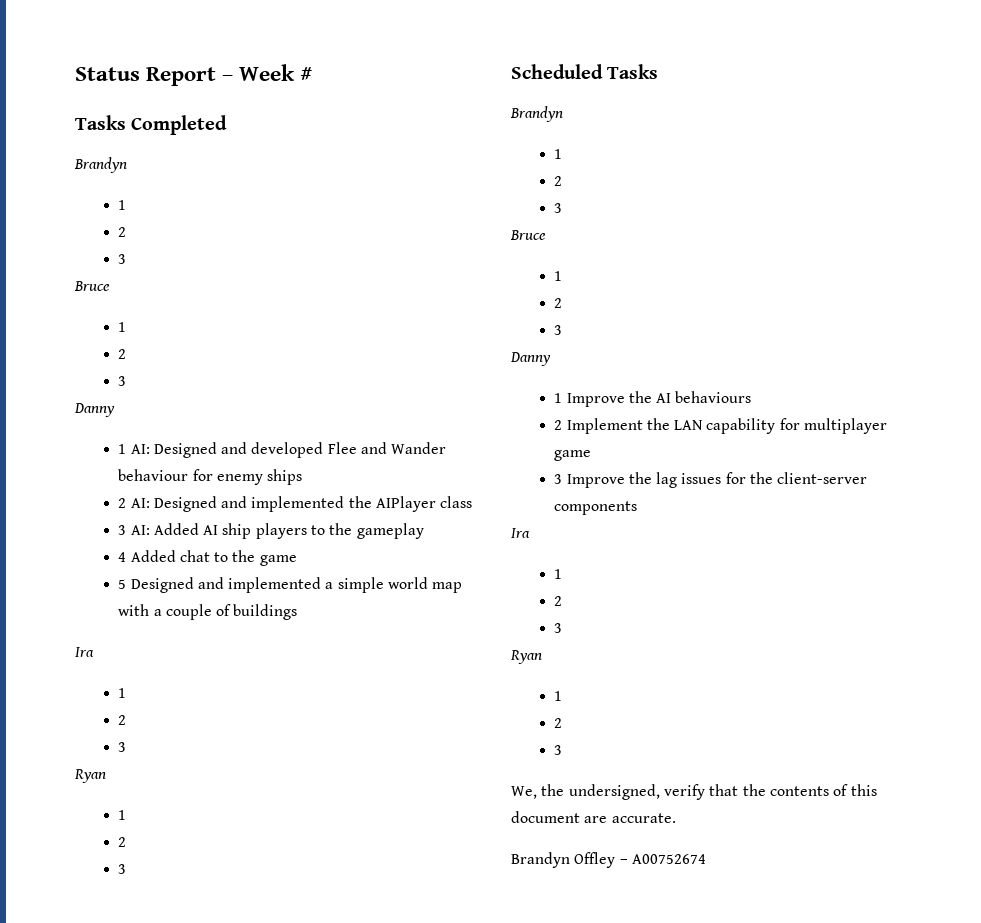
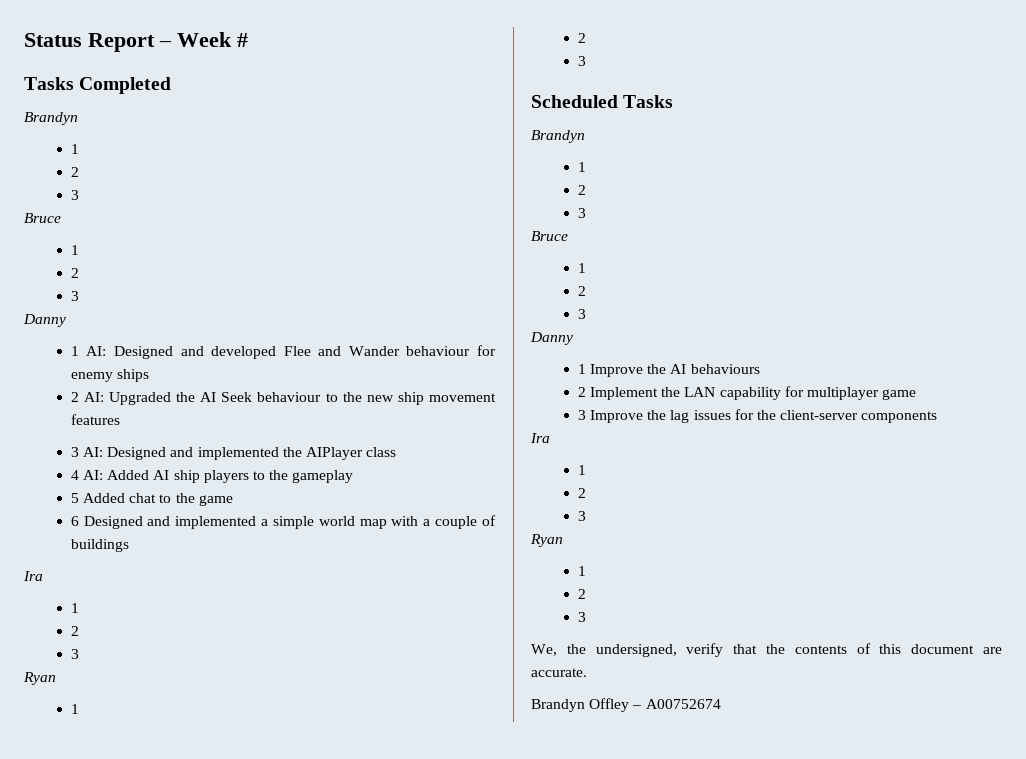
- 2 AI: Designed and implemented the AIPlayer class
+ 2 AI: Upgraded the AI Seek behaviour to the new ship movement features
+ 3 AI: Designed and implemented the AIPlayer class
- 3 AI: Added AI ship players to the gameplay
+ 4 AI: Added AI ship players to the gameplay
- 4 Added chat to the game
+ 5 Added chat to the game
- 5 Designed and implemented a simple world map with a couple of buildings
+ 6 Designed and implemented a simple world map with a couple of buildings

